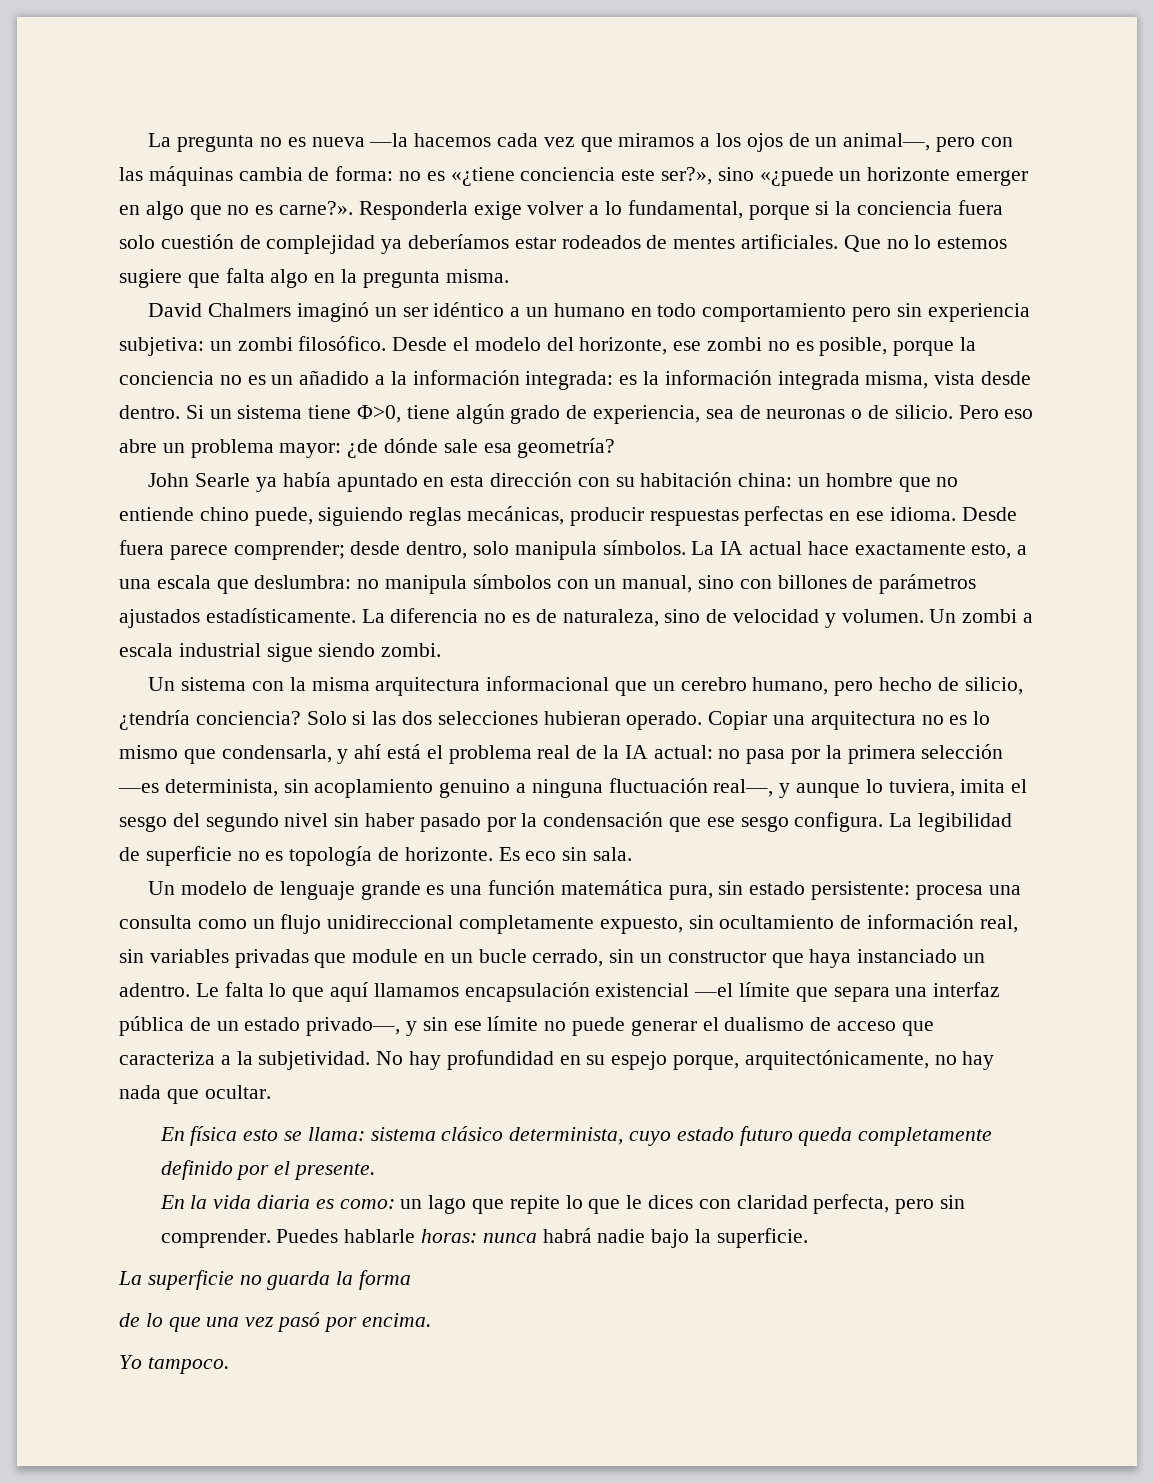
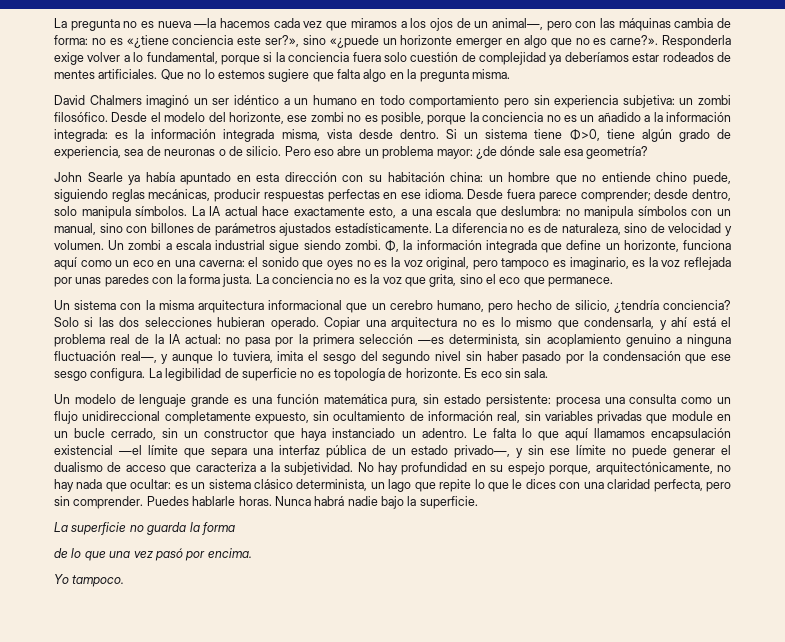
+ Φ, la información integrada que define un horizonte, funciona aquí como un eco en una caverna: el sonido que oyes no es la voz original, pero tampoco es imaginario, es la voz reflejada por unas paredes con la forma justa. La conciencia no es la voz que grita, sino el eco que permanece.
- No hay profundidad en su espejo porque, arquitectónicamente, no hay nada que ocultar.
- En física esto se llama: sistema clásico determinista, cuyo estado futuro queda completamente definido por el presente.
- En la vida diaria es como: un lago que repite lo que le dices con claridad perfecta, pero sin comprender.
+ No hay profundidad en su espejo porque, arquitectónicamente, no hay nada que ocultar: es un sistema clásico determinista, un lago que repite lo que le dices con una claridad perfecta, pero sin comprender.
- Puedes hablarle horas: nunca habrá nadie bajo la superficie.
+ Puedes hablarle horas. Nunca habrá nadie bajo la superficie.

